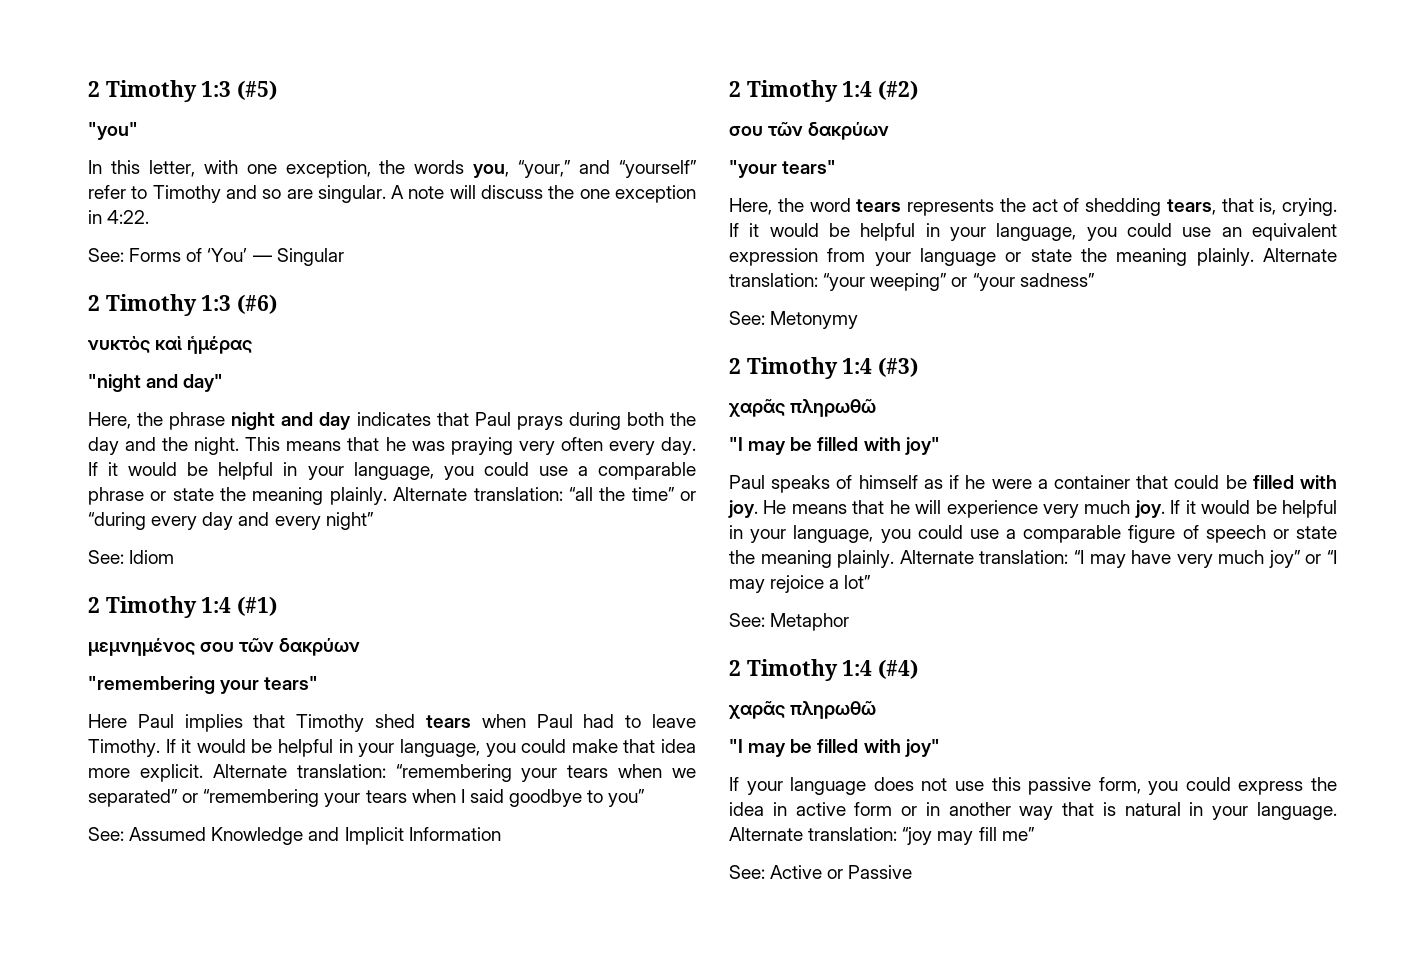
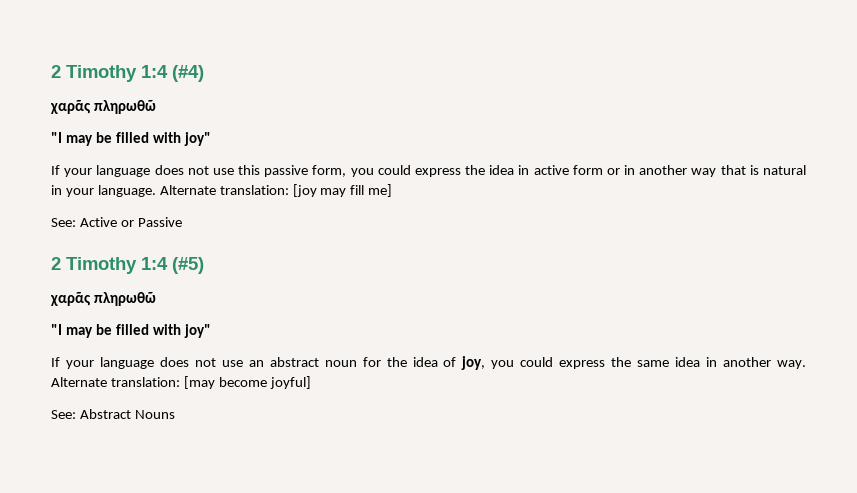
- 2 Timothy 1:3 (#5)
- "you"
- In this letter, with one exception, the words you, “your,” and “yourself” refer to Timothy and so are singular. A note will discuss the one exception in 4:22.
- See: Forms of ‘You’ — Singular
- 2 Timothy 1:3 (#6)
- νυκτὸς καὶ ἡμέρας
- "night and day"
- Here, the phrase night and day indicates that Paul prays during both the day and the night. This means that he was praying very often every day. If it would be helpful in your language, you could use a comparable phrase or state the meaning plainly. Alternate translation: “all the time” or “during every day and every night”
- See: Idiom
- 2 Timothy 1:4 (#1)
- μεμνημένος σου τῶν δακρύων
- "remembering your tears"
- Here Paul implies that Timothy shed tears when Paul had to leave Timothy. If it would be helpful in your language, you could make that idea more explicit. Alternate translation: “remembering your tears when we separated” or “remembering your tears when I said goodbye to you”
- See: Assumed Knowledge and Implicit Information
- 2 Timothy 1:4 (#2)
- σου τῶν δακρύων
- "your tears"
- Here, the word tears represents the act of shedding tears, that is, crying. If it would be helpful in your language, you could use an equivalent expression from your language or state the meaning plainly. Alternate translation: “your weeping” or “your sadness”
- See: Metonymy
- 2 Timothy 1:4 (#3)
- χαρᾶς πληρωθῶ
- "I may be filled with joy"
- Paul speaks of himself as if he were a container that could be filled with joy. He means that he will experience very much joy. If it would be helpful in your language, you could use a comparable figure of speech or state the meaning plainly. Alternate translation: “I may have very much joy” or “I may rejoice a lot”
- See: Metaphor
- Alternate translation: “joy may fill me”
+ Alternate translation: [joy may fill me]
+ 2 Timothy 1:4 (#5)
+ χαρᾶς πληρωθῶ
+ "I may be filled with joy"
+ If your language does not use an abstract noun for the idea of joy, you could express the same idea in another way. Alternate translation: [may become joyful]
+ See: Abstract Nouns

